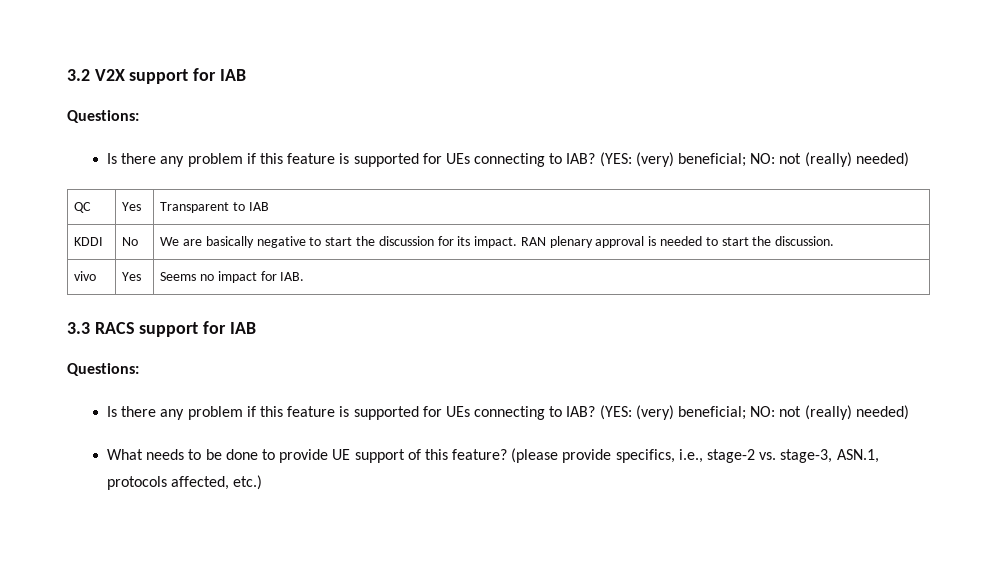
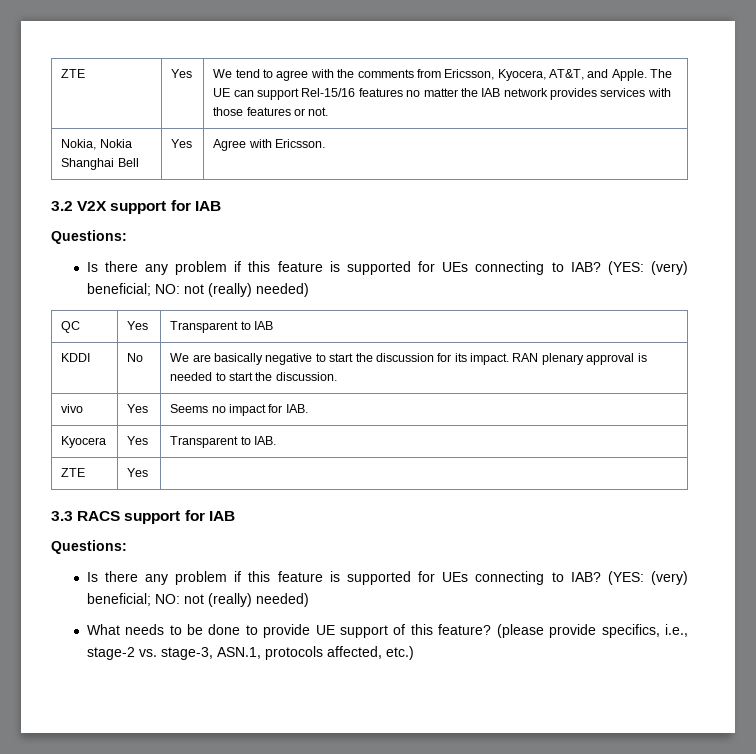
+ ZTE | Yes | We tend to agree with the comments from Ericsson, Kyocera, AT&T, and Apple. The UE can support Rel-15/16 features no matter the IAB network provides services with those features or not.
+ Nokia, Nokia Shanghai Bell | Yes | Agree with Ericsson.
+ Kyocera | Yes | Transparent to IAB.
+ ZTE | Yes |

